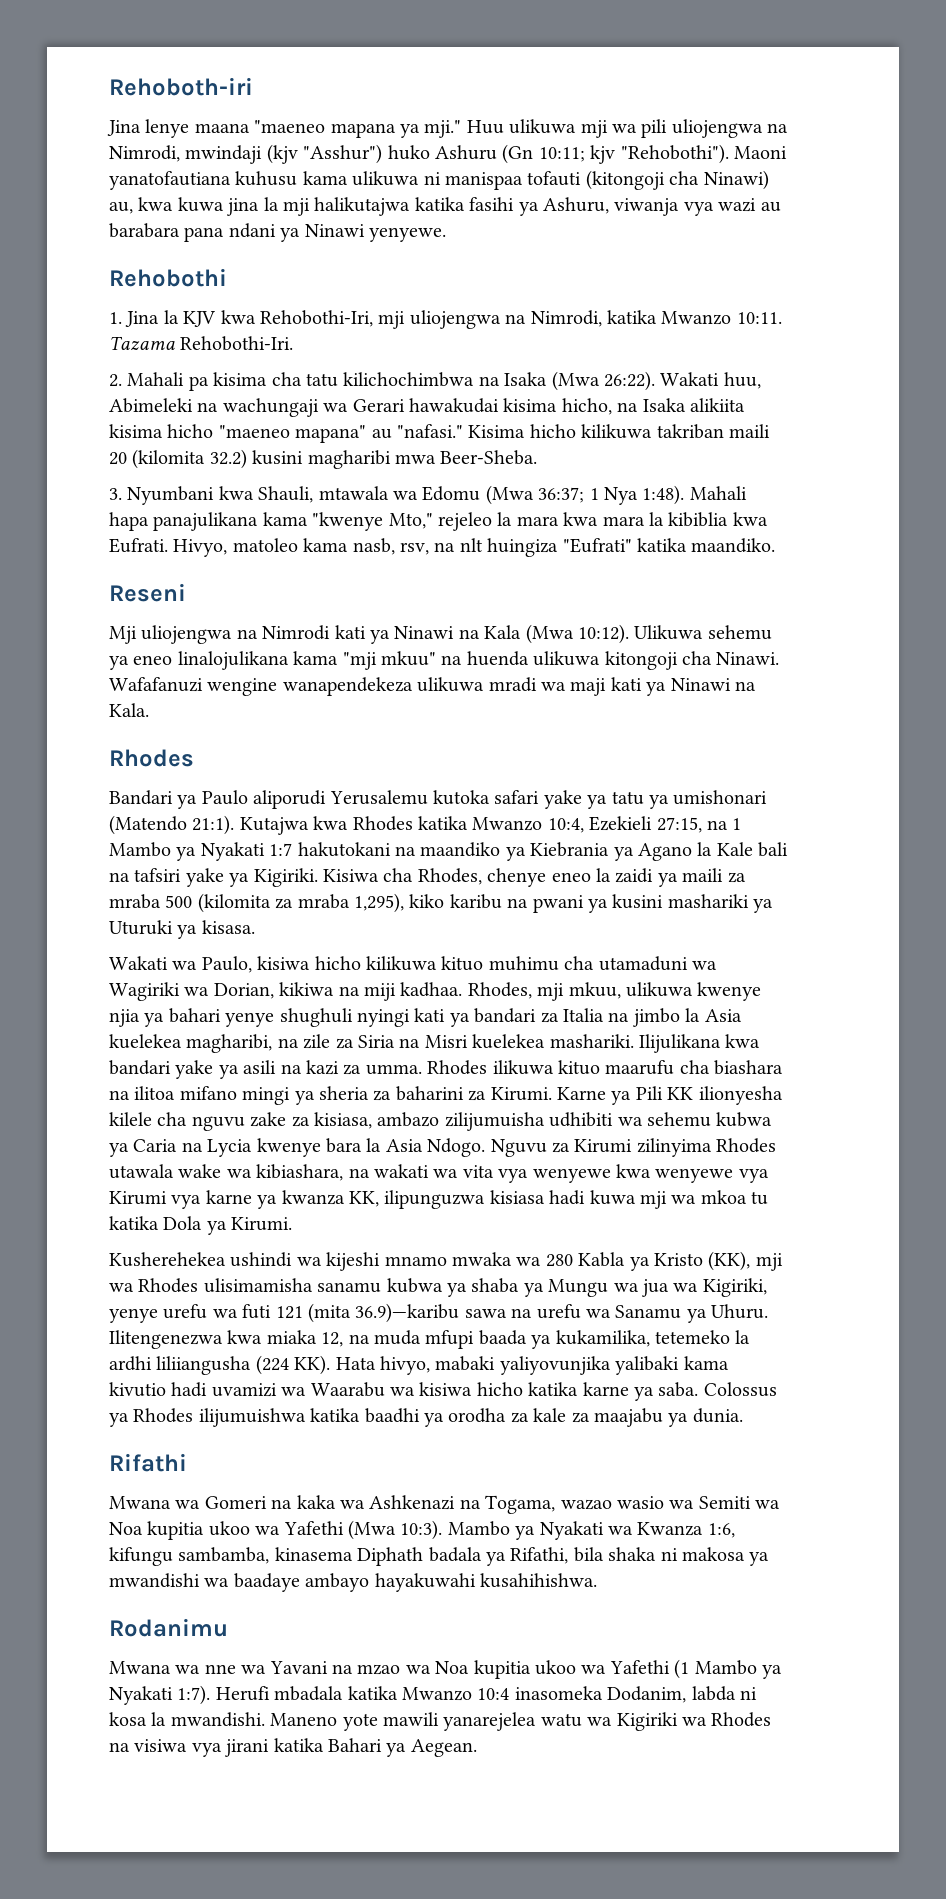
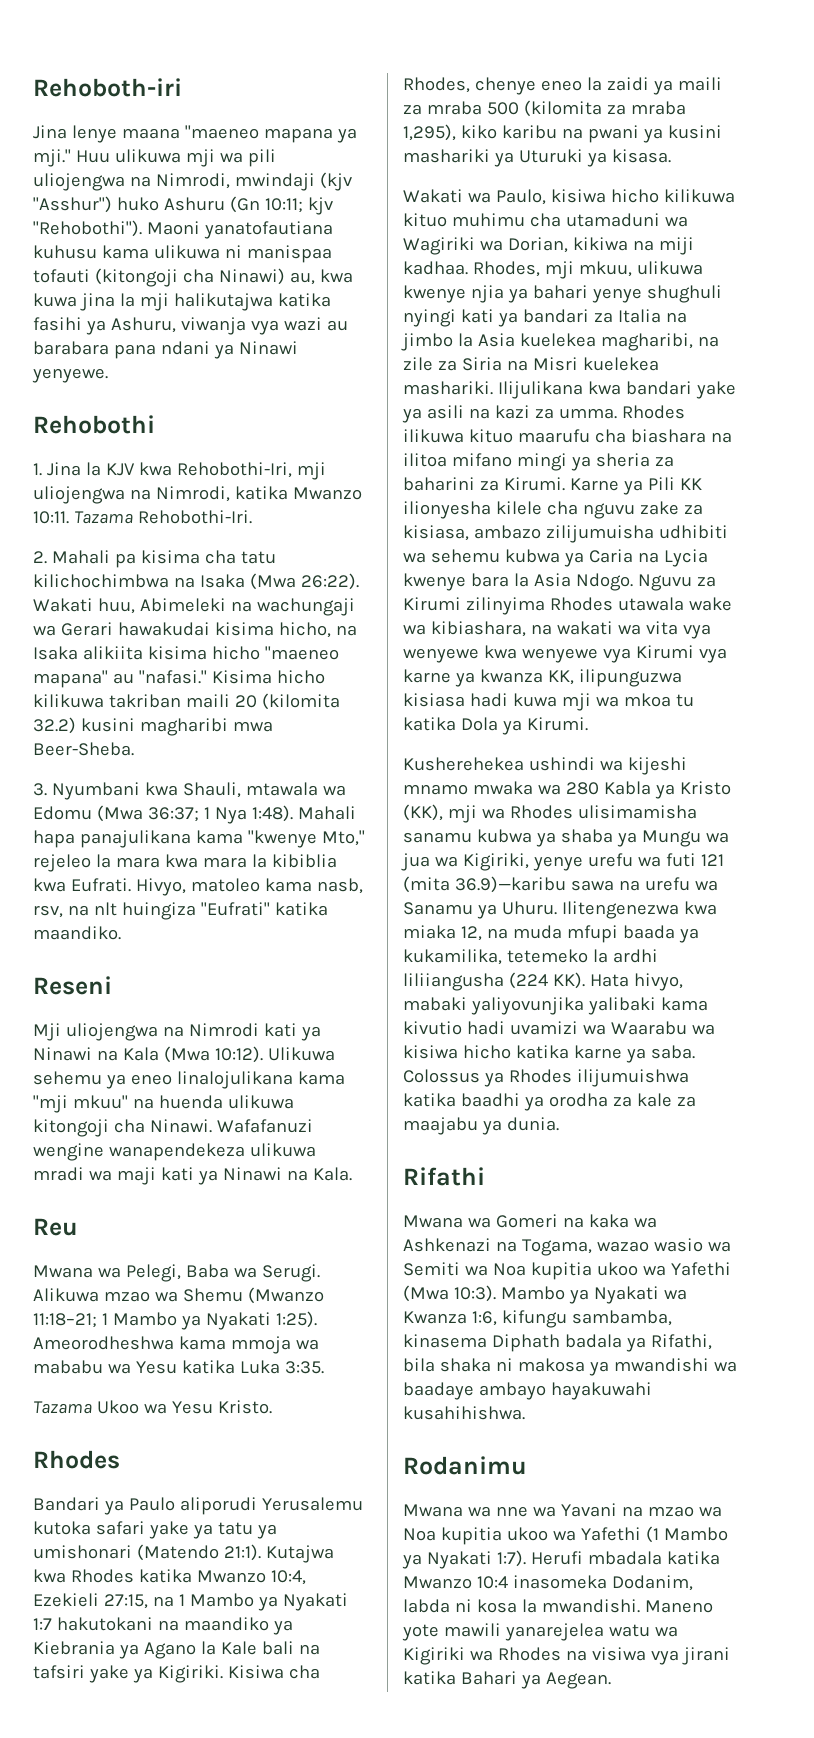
+ Reu
+ Mwana wa Pelegi, Baba wa Serugi. Alikuwa mzao wa Shemu (Mwanzo 11:18–21; 1 Mambo ya Nyakati 1:25). Ameorodheshwa kama mmoja wa mababu wa Yesu katika Luka 3:35.
+ Tazama Ukoo wa Yesu Kristo.

